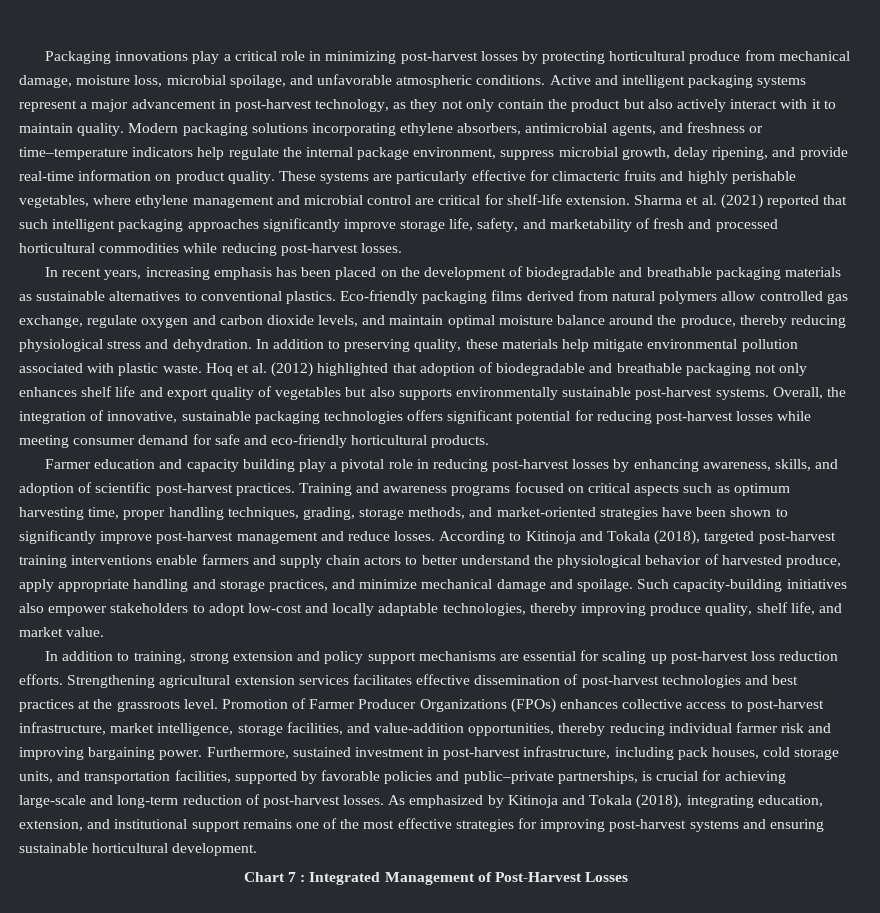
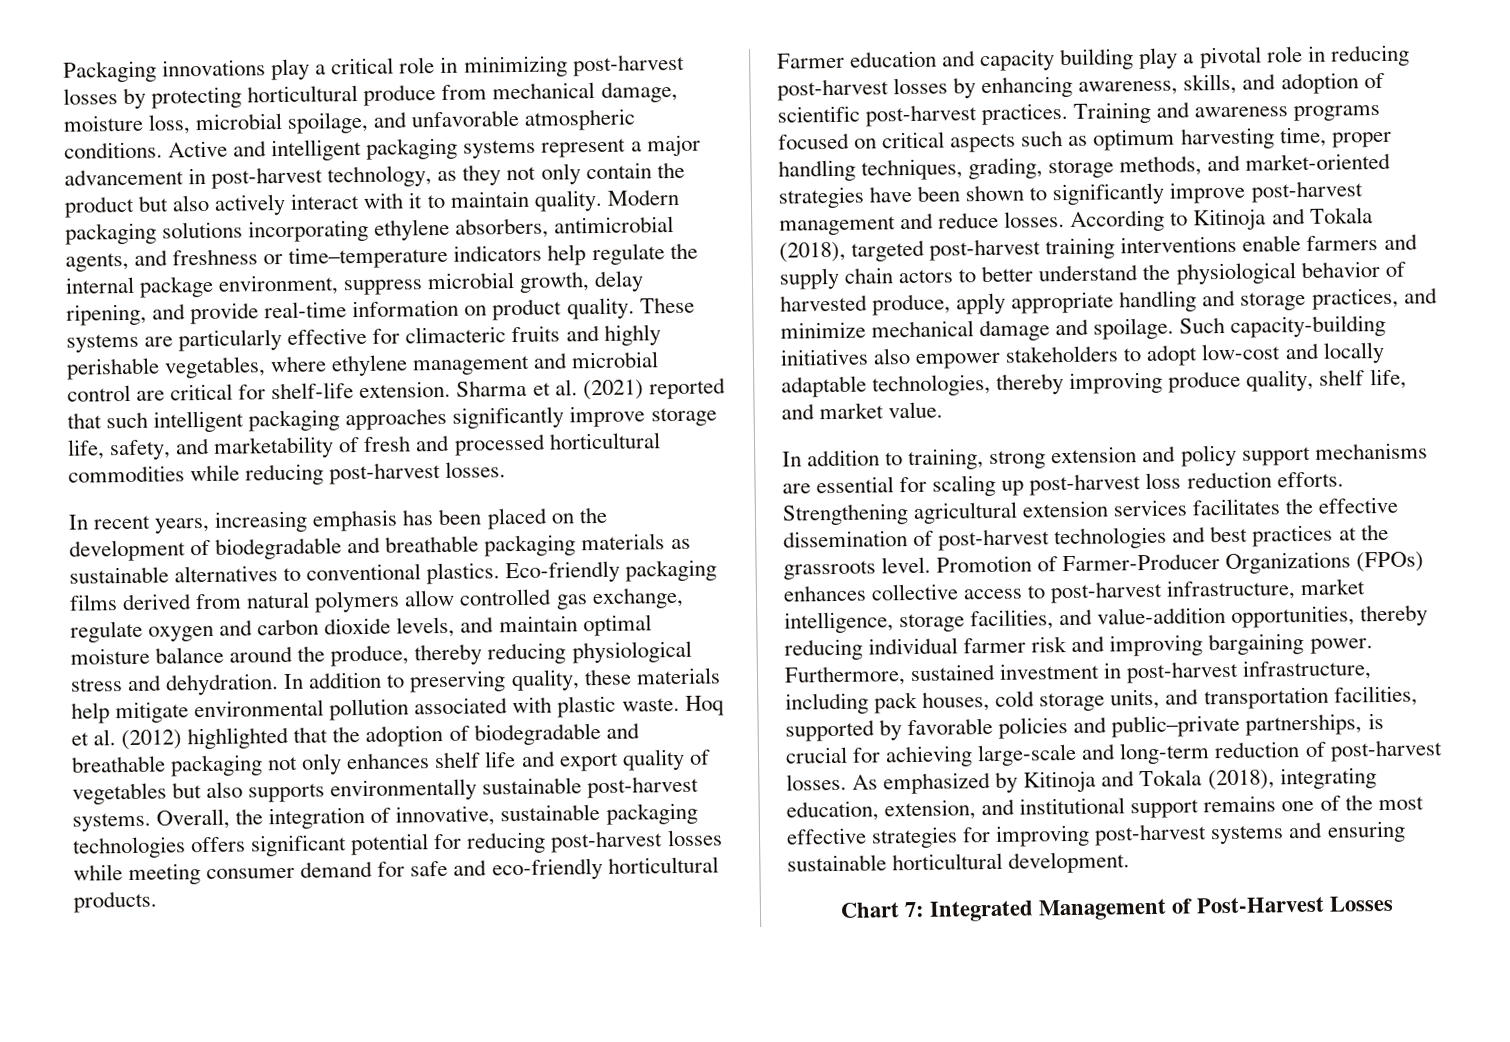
- Hoq et al. (2012) highlighted that adoption of biodegradable and breathable packaging not only enhances shelf life and export quality of vegetables but also supports environmentally sustainable post-harvest systems.
+ Hoq et al. (2012) highlighted that the adoption of biodegradable and breathable packaging not only enhances shelf life and export quality of vegetables but also supports environmentally sustainable post-harvest systems.
- Strengthening agricultural extension services facilitates effective dissemination of post-harvest technologies and best practices at the grassroots level.
+ Strengthening agricultural extension services facilitates the effective dissemination of post-harvest technologies and best practices at the grassroots level.
- Promotion of Farmer Producer Organizations (FPOs) enhances collective access to post-harvest infrastructure, market intelligence, storage facilities, and value-addition opportunities, thereby reducing individual farmer risk and improving bargaining power.
+ Promotion of Farmer-Producer Organizations (FPOs) enhances collective access to post-harvest infrastructure, market intelligence, storage facilities, and value-addition opportunities, thereby reducing individual farmer risk and improving bargaining power.
- Chart 7 : Integrated Management of Post-Harvest Losses
+ Chart 7: Integrated Management of Post-Harvest Losses

